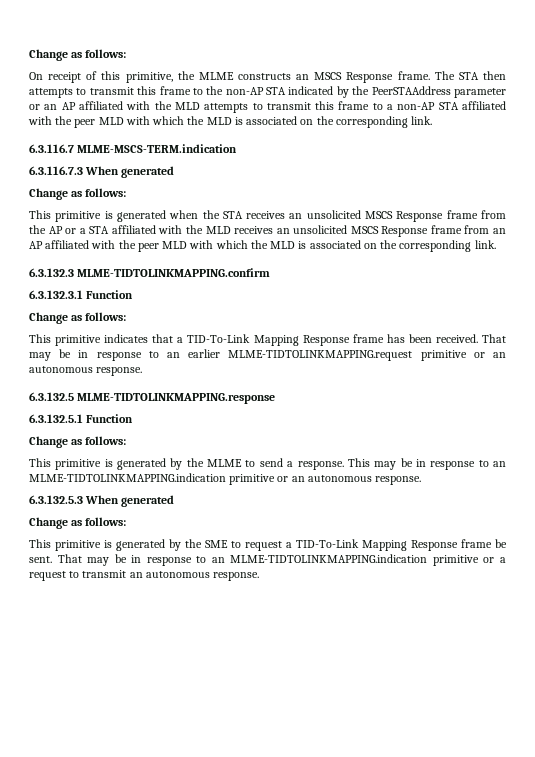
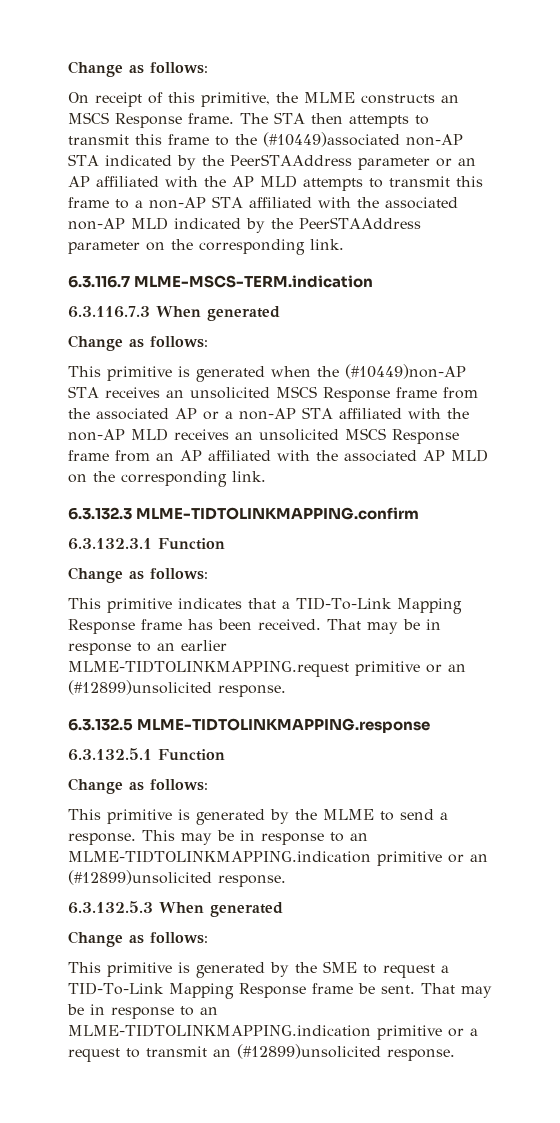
- The STA then attempts to transmit this frame to the non-AP STA indicated by the PeerSTAAddress parameter or an AP affiliated with the MLD attempts to transmit this frame to a non-AP STA affiliated with the peer MLD with which the MLD is associated on the corresponding link.
+ The STA then attempts to transmit this frame to the (#10449)associated non-AP STA indicated by the PeerSTAAddress parameter or an AP affiliated with the AP MLD attempts to transmit this frame to a non-AP STA affiliated with the associated non-AP MLD indicated by the PeerSTAAddress parameter on the corresponding link.
- This primitive is generated when the STA receives an unsolicited MSCS Response frame from the AP or a STA affiliated with the MLD receives an unsolicited MSCS Response frame from an AP affiliated with the peer MLD with which the MLD is associated on the corresponding link.
+ This primitive is generated when the (#10449)non-AP STA receives an unsolicited MSCS Response frame from the associated AP or a non-AP STA affiliated with the non-AP MLD receives an unsolicited MSCS Response frame from an AP affiliated with the associated AP MLD on the corresponding link.
- That may be in response to an earlier MLME-TIDTOLINKMAPPING.request primitive or an autonomous response.
+ That may be in response to an earlier MLME-TIDTOLINKMAPPING.request primitive or an (#12899)unsolicited response.
- This may be in response to an MLME-TIDTOLINKMAPPING.indication primitive or an autonomous response.
+ This may be in response to an MLME-TIDTOLINKMAPPING.indication primitive or an (#12899)unsolicited response.
- That may be in response to an MLME-TIDTOLINKMAPPING.indication primitive or a request to transmit an autonomous response.
+ That may be in response to an MLME-TIDTOLINKMAPPING.indication primitive or a request to transmit an (#12899)unsolicited response.

